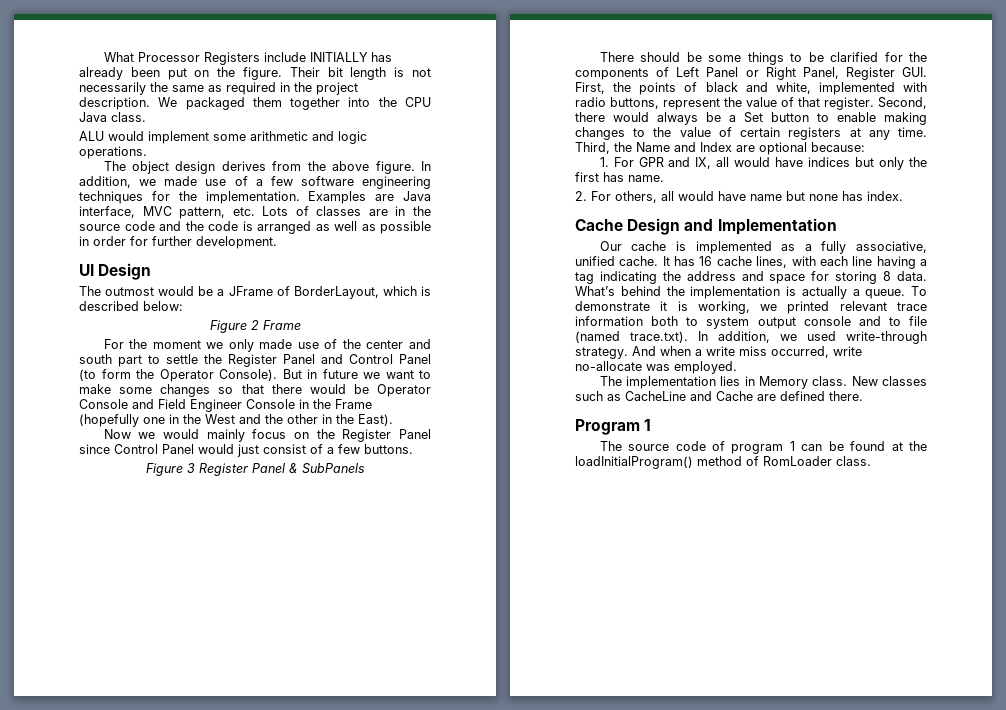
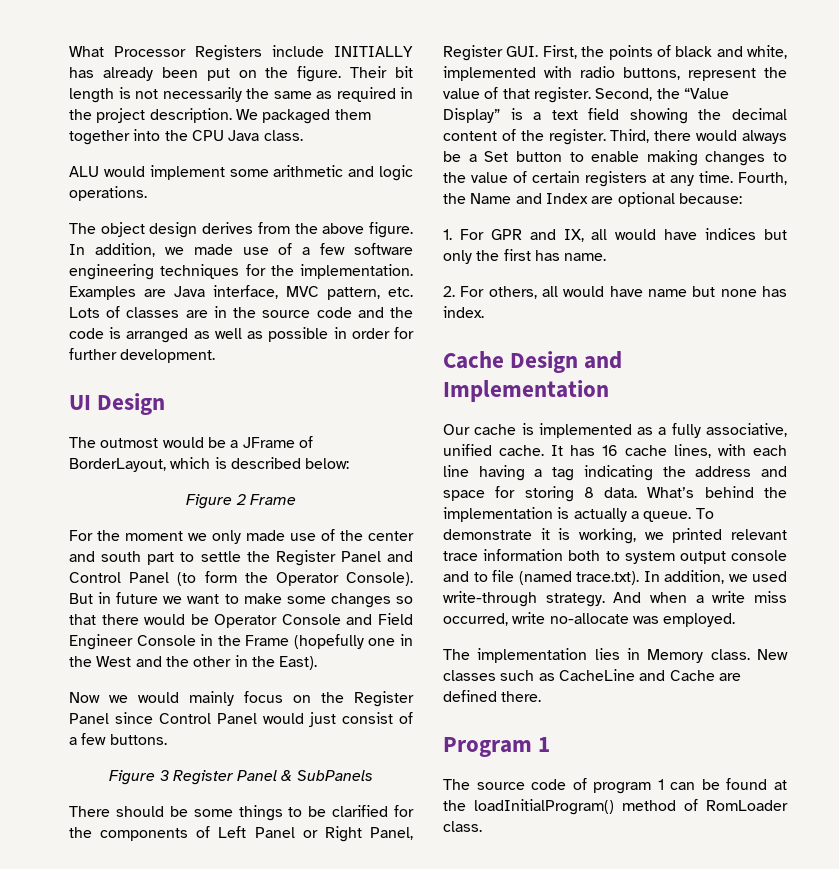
- Second, there would always be a Set button to enable making changes to the value of certain registers at any time.
+ Second, the “Value Display” is a text field showing the decimal content of the register. Third, there would always be a Set button to enable making changes to the value of certain registers at any time.
- Third, the Name and Index are optional because:
+ Fourth, the Name and Index are optional because:

